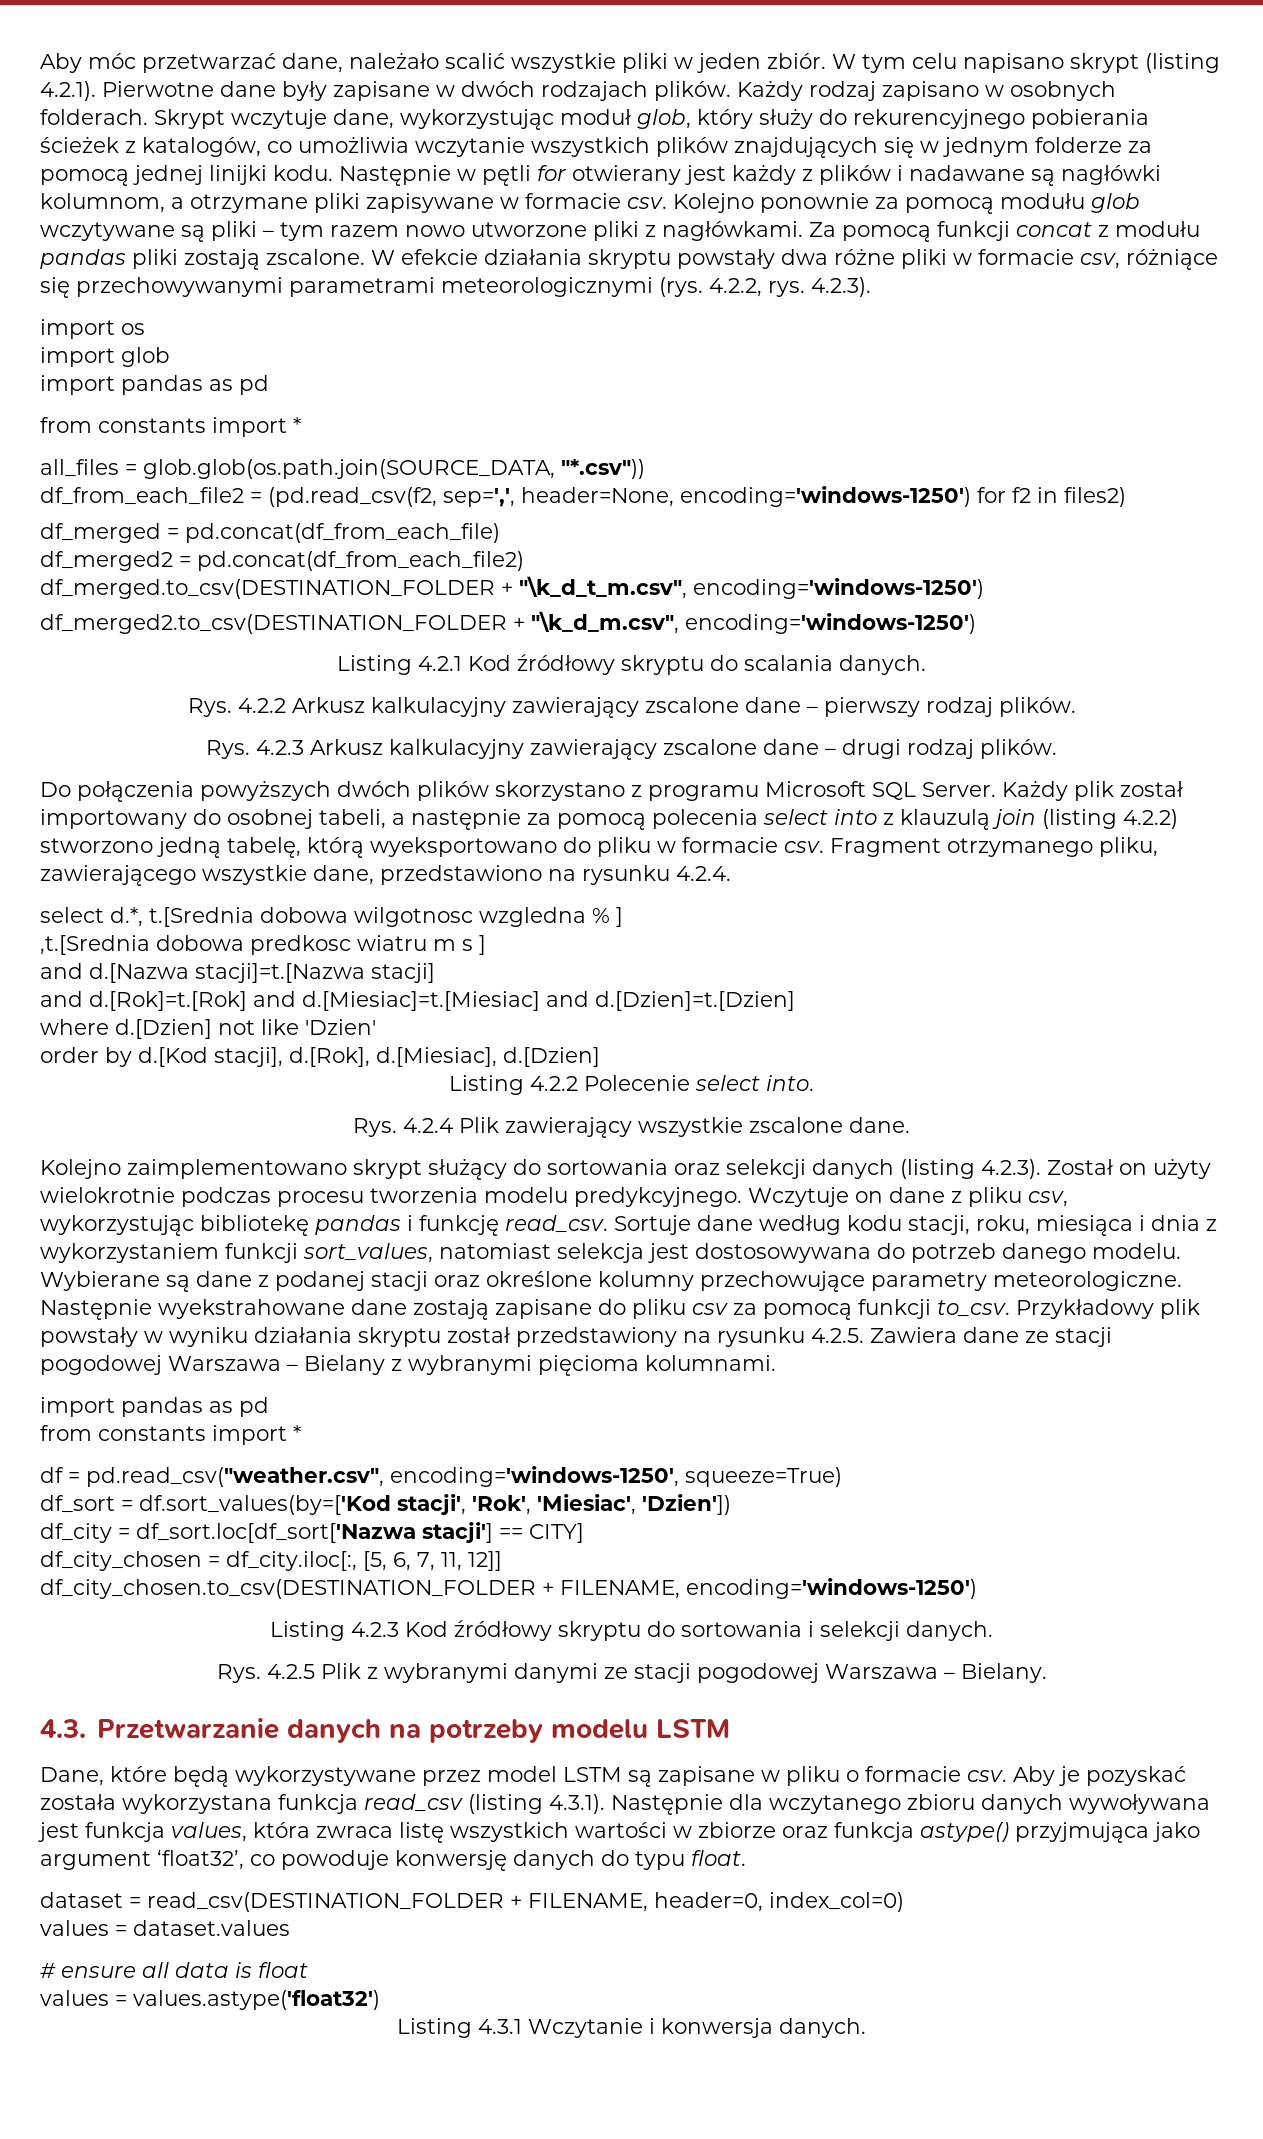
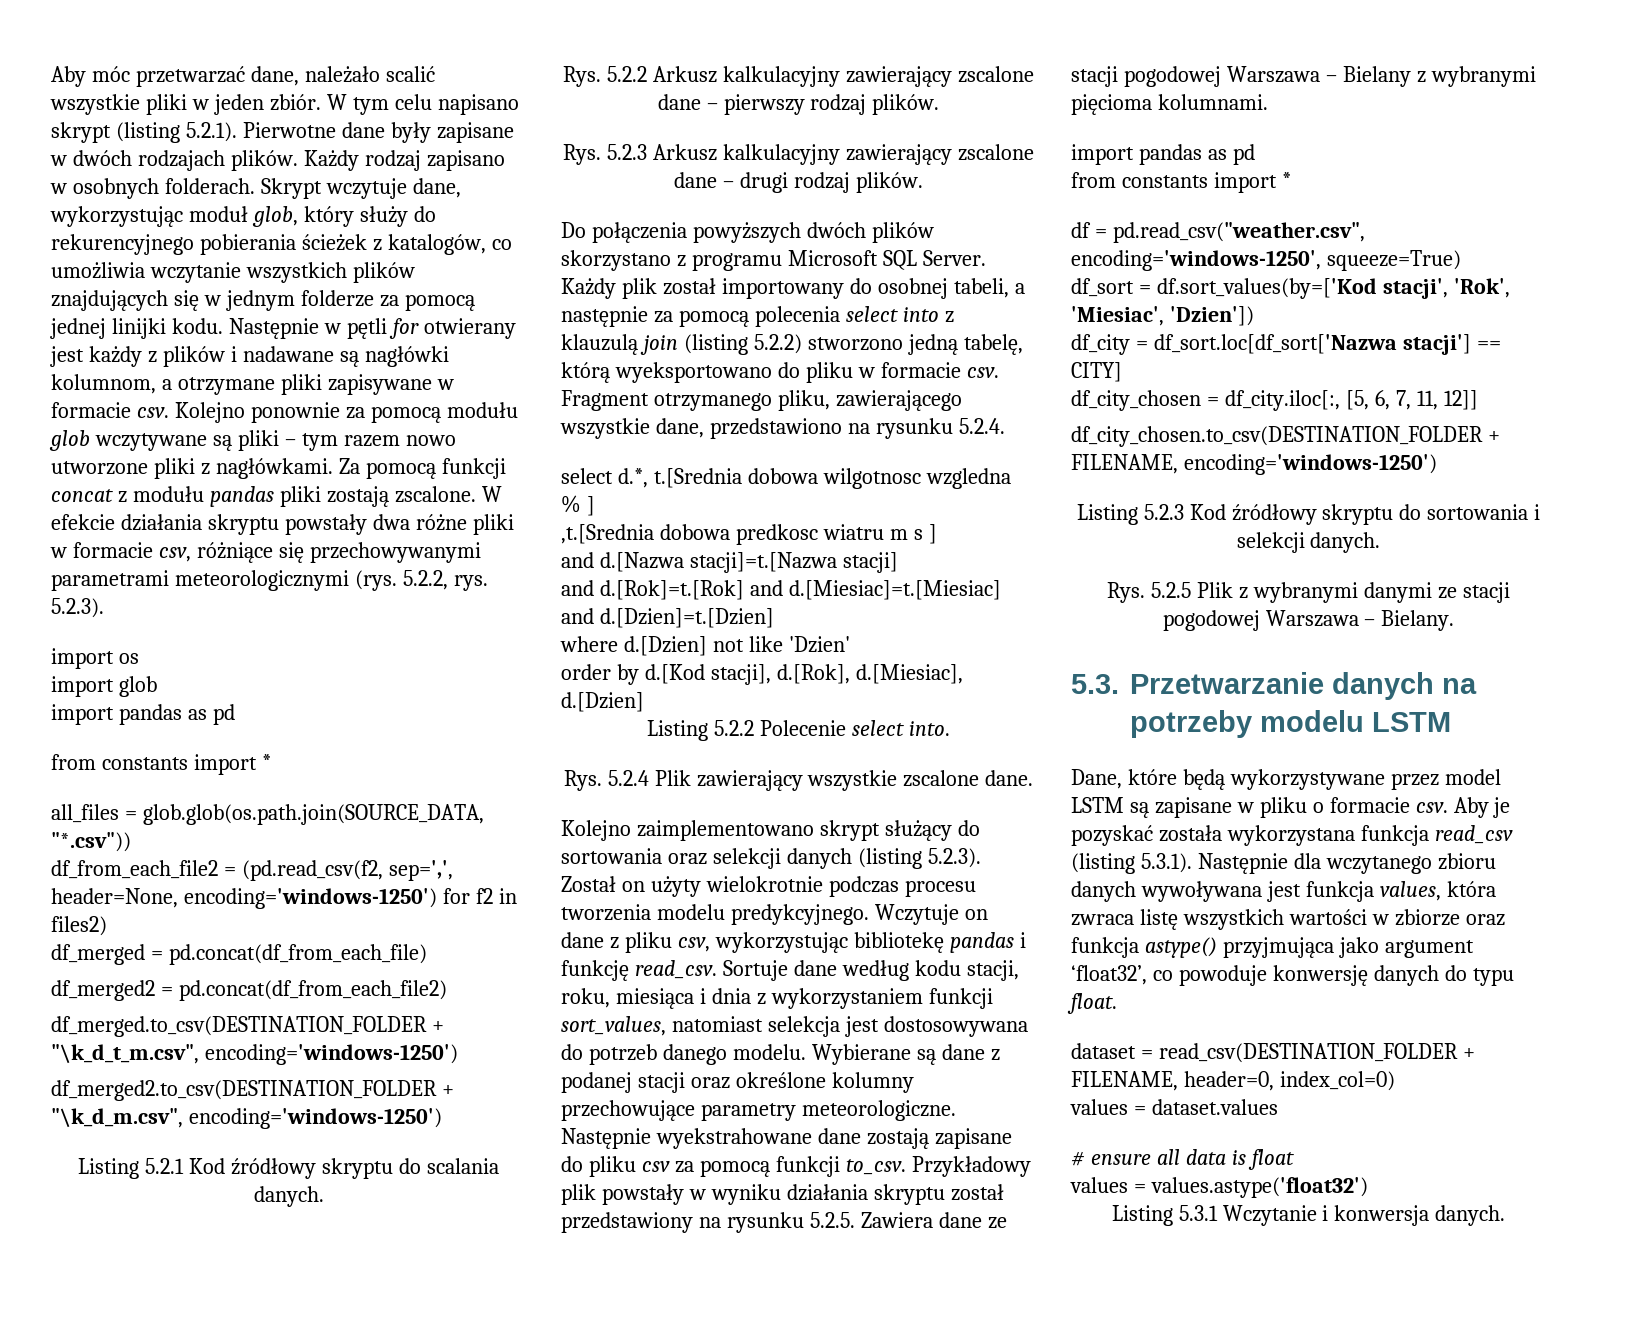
- W tym celu napisano skrypt (listing 4.2.1). Pierwotne dane były zapisane w dwóch rodzajach plików.
+ W tym celu napisano skrypt (listing 5.2.1). Pierwotne dane były zapisane w dwóch rodzajach plików.
- 4.2.2, rys. 4.2.3).
+ 5.2.2, rys. 5.2.3).
- Listing 4.2.1 Kod źródłowy skryptu do scalania danych.
+ Listing 5.2.1 Kod źródłowy skryptu do scalania danych.
- Rys. 4.2.2 Arkusz kalkulacyjny zawierający zscalone dane – pierwszy rodzaj plików.
+ Rys. 5.2.2 Arkusz kalkulacyjny zawierający zscalone dane – pierwszy rodzaj plików.
- Rys. 4.2.3 Arkusz kalkulacyjny zawierający zscalone dane – drugi rodzaj plików.
+ Rys. 5.2.3 Arkusz kalkulacyjny zawierający zscalone dane – drugi rodzaj plików.
- Każdy plik został importowany do osobnej tabeli, a następnie za pomocą polecenia select into z klauzulą join (listing 4.2.2) stworzono jedną tabelę, którą wyeksportowano do pliku w formacie csv.
+ Każdy plik został importowany do osobnej tabeli, a następnie za pomocą polecenia select into z klauzulą join (listing 5.2.2) stworzono jedną tabelę, którą wyeksportowano do pliku w formacie csv.
- Fragment otrzymanego pliku, zawierającego wszystkie dane, przedstawiono na rysunku 4.2.4.
+ Fragment otrzymanego pliku, zawierającego wszystkie dane, przedstawiono na rysunku 5.2.4.
- Listing 4.2.2 Polecenie select into.
+ Listing 5.2.2 Polecenie select into.
- Rys. 4.2.4 Plik zawierający wszystkie zscalone dane.
+ Rys. 5.2.4 Plik zawierający wszystkie zscalone dane.
- Kolejno zaimplementowano skrypt służący do sortowania oraz selekcji danych (listing 4.2.3). Został on użyty wielokrotnie podczas procesu tworzenia modelu predykcyjnego.
+ Kolejno zaimplementowano skrypt służący do sortowania oraz selekcji danych (listing 5.2.3). Został on użyty wielokrotnie podczas procesu tworzenia modelu predykcyjnego.
- Przykładowy plik powstały w wyniku działania skryptu został przedstawiony na rysunku 4.2.5. Zawiera dane ze stacji pogodowej Warszawa – Bielany z wybranymi pięcioma kolumnami.
+ Przykładowy plik powstały w wyniku działania skryptu został przedstawiony na rysunku 5.2.5. Zawiera dane ze stacji pogodowej Warszawa – Bielany z wybranymi pięcioma kolumnami.
- Listing 4.2.3 Kod źródłowy skryptu do sortowania i selekcji danych.
+ Listing 5.2.3 Kod źródłowy skryptu do sortowania i selekcji danych.
- Rys. 4.2.5 Plik z wybranymi danymi ze stacji pogodowej Warszawa – Bielany.
+ Rys. 5.2.5 Plik z wybranymi danymi ze stacji pogodowej Warszawa – Bielany.
- 4.3. Przetwarzanie danych na potrzeby modelu LSTM
+ 5.3. Przetwarzanie danych na potrzeby modelu LSTM
- Aby je pozyskać została wykorzystana funkcja read_csv (listing 4.3.1). Następnie dla wczytanego zbioru danych wywoływana jest funkcja values, która zwraca listę wszystkich wartości w zbiorze oraz funkcja astype() przyjmująca jako argument ‘float32’, co powoduje konwersję danych do typu float.
+ Aby je pozyskać została wykorzystana funkcja read_csv (listing 5.3.1). Następnie dla wczytanego zbioru danych wywoływana jest funkcja values, która zwraca listę wszystkich wartości w zbiorze oraz funkcja astype() przyjmująca jako argument ‘float32’, co powoduje konwersję danych do typu float.
- Listing 4.3.1 Wczytanie i konwersja danych.
+ Listing 5.3.1 Wczytanie i konwersja danych.

